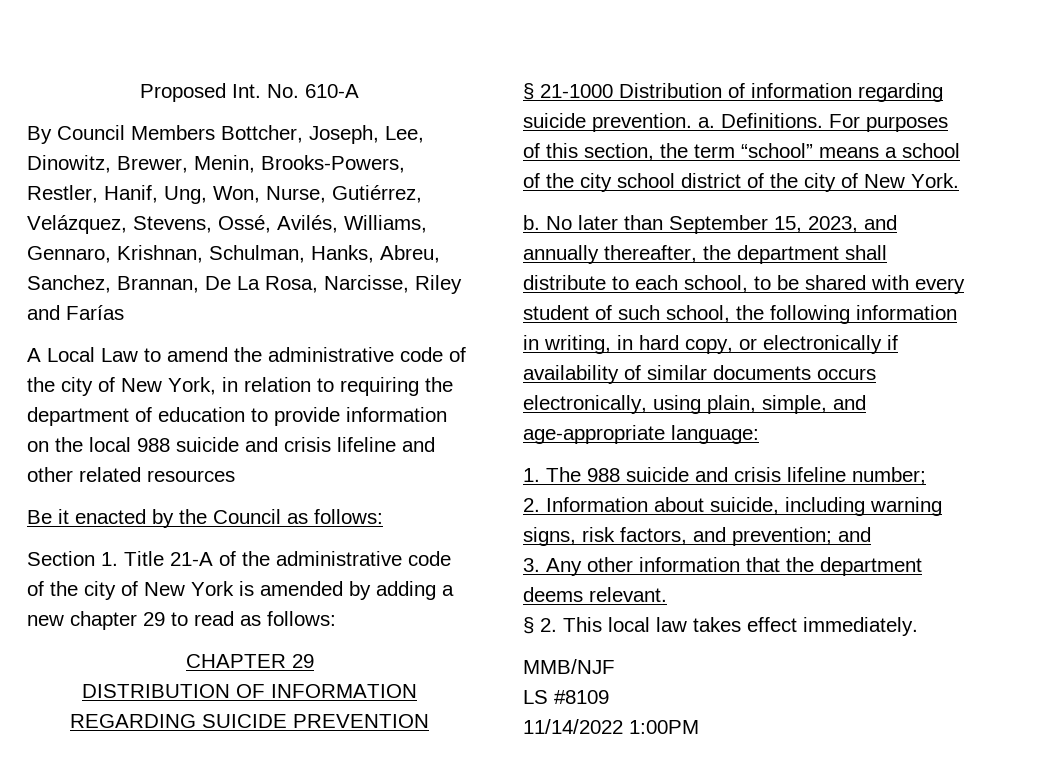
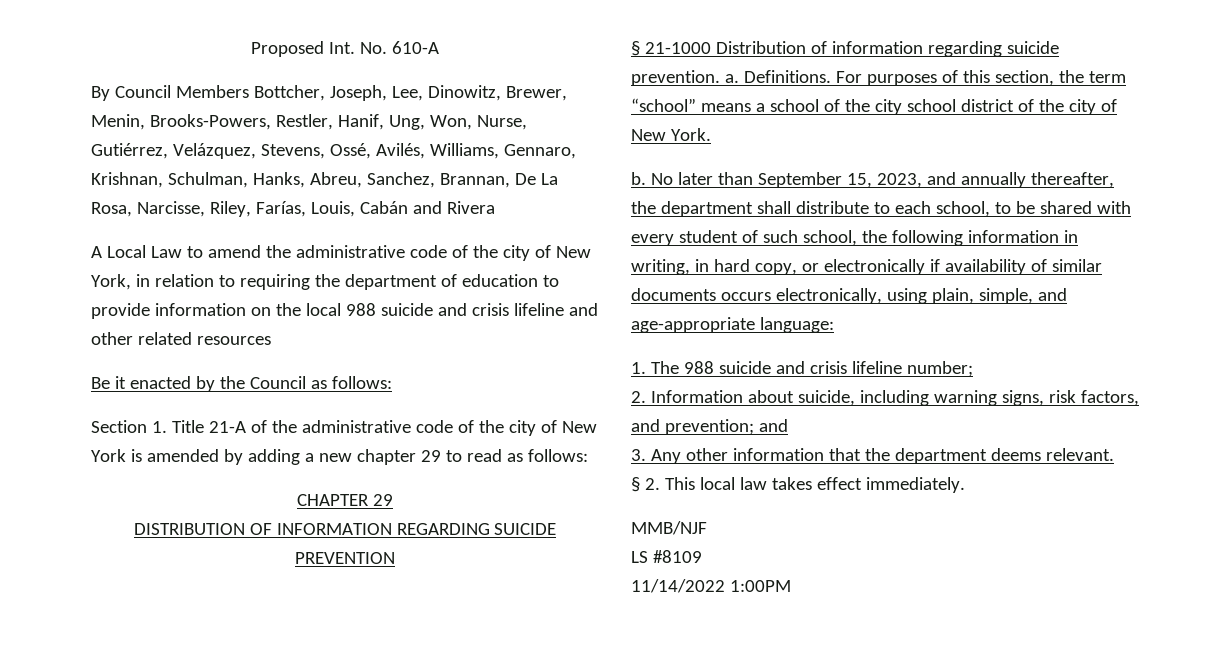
- By Council Members Bottcher, Joseph, Lee, Dinowitz, Brewer, Menin, Brooks-Powers, Restler, Hanif, Ung, Won, Nurse, Gutiérrez, Velázquez, Stevens, Ossé, Avilés, Williams, Gennaro, Krishnan, Schulman, Hanks, Abreu, Sanchez, Brannan, De La Rosa, Narcisse, Riley and Farías
+ By Council Members Bottcher, Joseph, Lee, Dinowitz, Brewer, Menin, Brooks-Powers, Restler, Hanif, Ung, Won, Nurse, Gutiérrez, Velázquez, Stevens, Ossé, Avilés, Williams, Gennaro, Krishnan, Schulman, Hanks, Abreu, Sanchez, Brannan, De La Rosa, Narcisse, Riley, Farías, Louis, Cabán and Rivera

